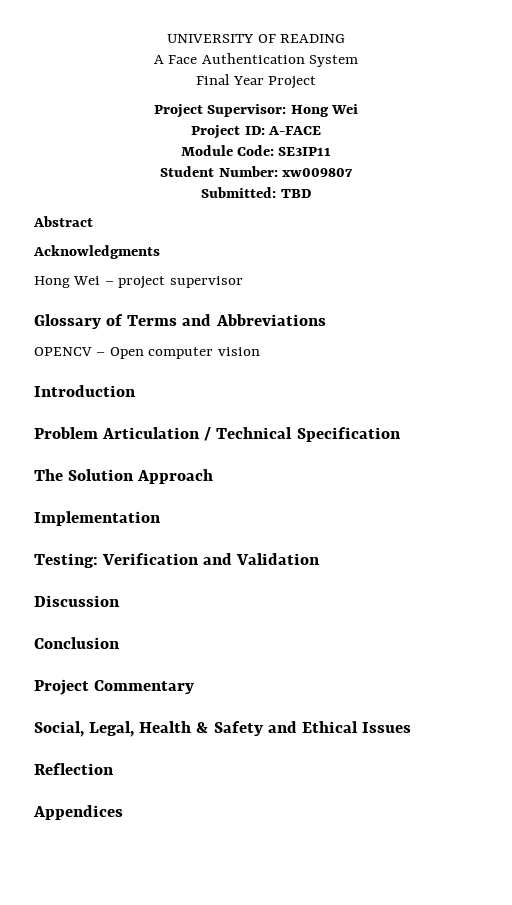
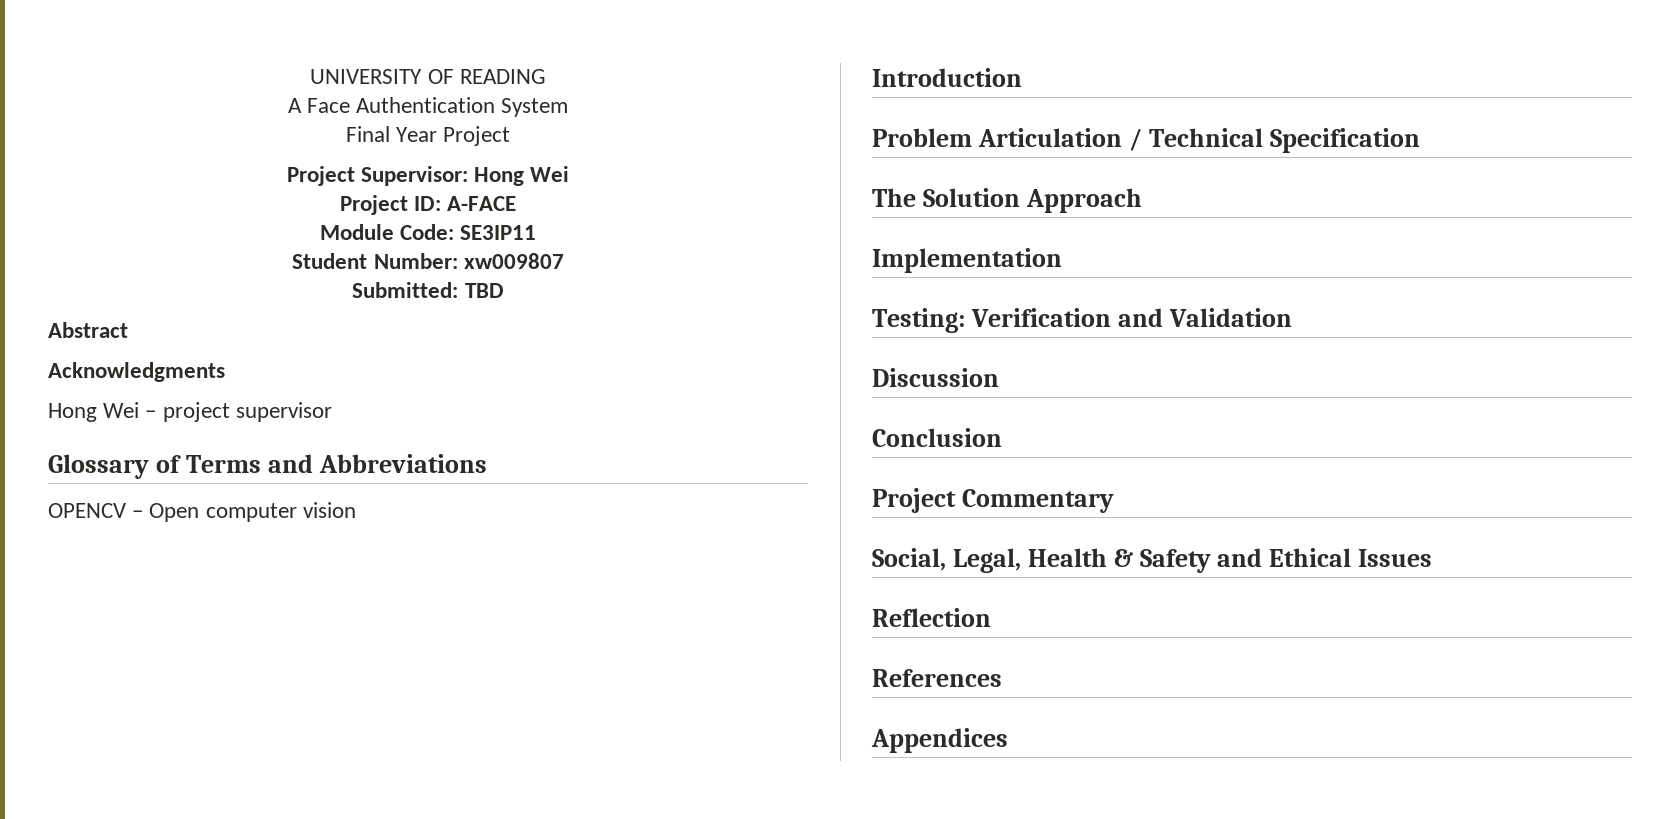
+ References

